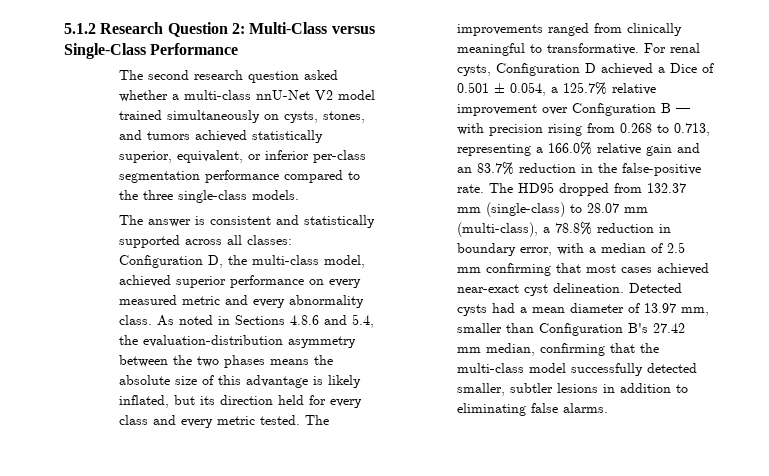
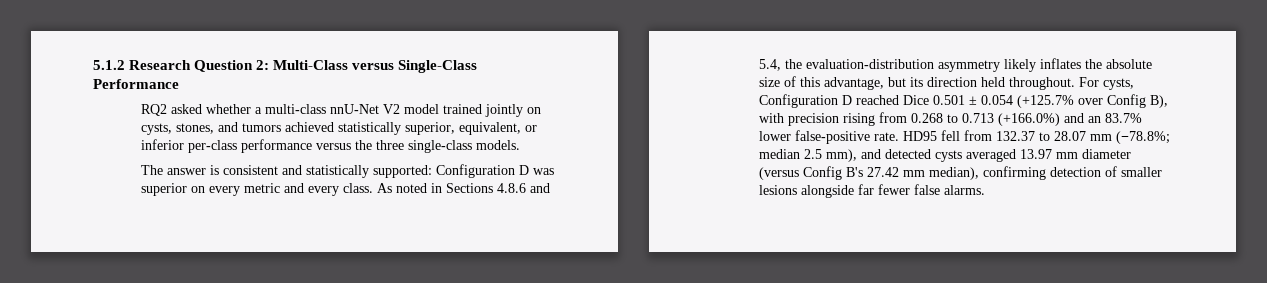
- The second research question asked whether a multi-class nnU-Net V2 model trained simultaneously on cysts, stones, and tumors achieved statistically superior, equivalent, or inferior per-class segmentation performance compared to the three single-class models.
+ RQ2 asked whether a multi-class nnU-Net V2 model trained jointly on cysts, stones, and tumors achieved statistically superior, equivalent, or inferior per-class performance versus the three single-class models.
- The answer is consistent and statistically supported across all classes: Configuration D, the multi-class model, achieved superior performance on every measured metric and every abnormality class.
+ The answer is consistent and statistically supported: Configuration D was superior on every metric and every class.
- As noted in Sections 4.8.6 and 5.4, the evaluation-distribution asymmetry between the two phases means the absolute size of this advantage is likely inflated, but its direction held for every class and every metric tested. The improvements ranged from clinically meaningful to transformative. For renal cysts, Configuration D achieved a Dice of 0.501 ± 0.054, a 125.7% relative improvement over Configuration B — with precision rising from 0.268 to 0.713, representing a 166.0% relative gain and an 83.7% reduction in the false-positive rate. The HD95 dropped from 132.37 mm (single-class) to 28.07 mm (multi-class), a 78.8% reduction in boundary error, with a median of 2.5 mm confirming that most cases achieved near-exact cyst delineation. Detected cysts had a mean diameter of 13.97 mm, smaller than Configuration B's 27.42 mm median, confirming that the multi-class model successfully detected smaller, subtler lesions in addition to eliminating false alarms.
+ As noted in Sections 4.8.6 and 5.4, the evaluation-distribution asymmetry likely inflates the absolute size of this advantage, but its direction held throughout. For cysts, Configuration D reached Dice 0.501 ± 0.054 (+125.7% over Config B), with precision rising from 0.268 to 0.713 (+166.0%) and an 83.7% lower false-positive rate. HD95 fell from 132.37 to 28.07 mm (−78.8%; median 2.5 mm), and detected cysts averaged 13.97 mm diameter (versus Config B's 27.42 mm median), confirming detection of smaller lesions alongside far fewer false alarms.

